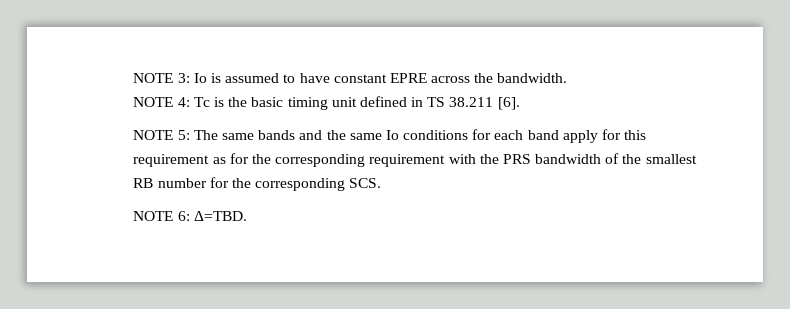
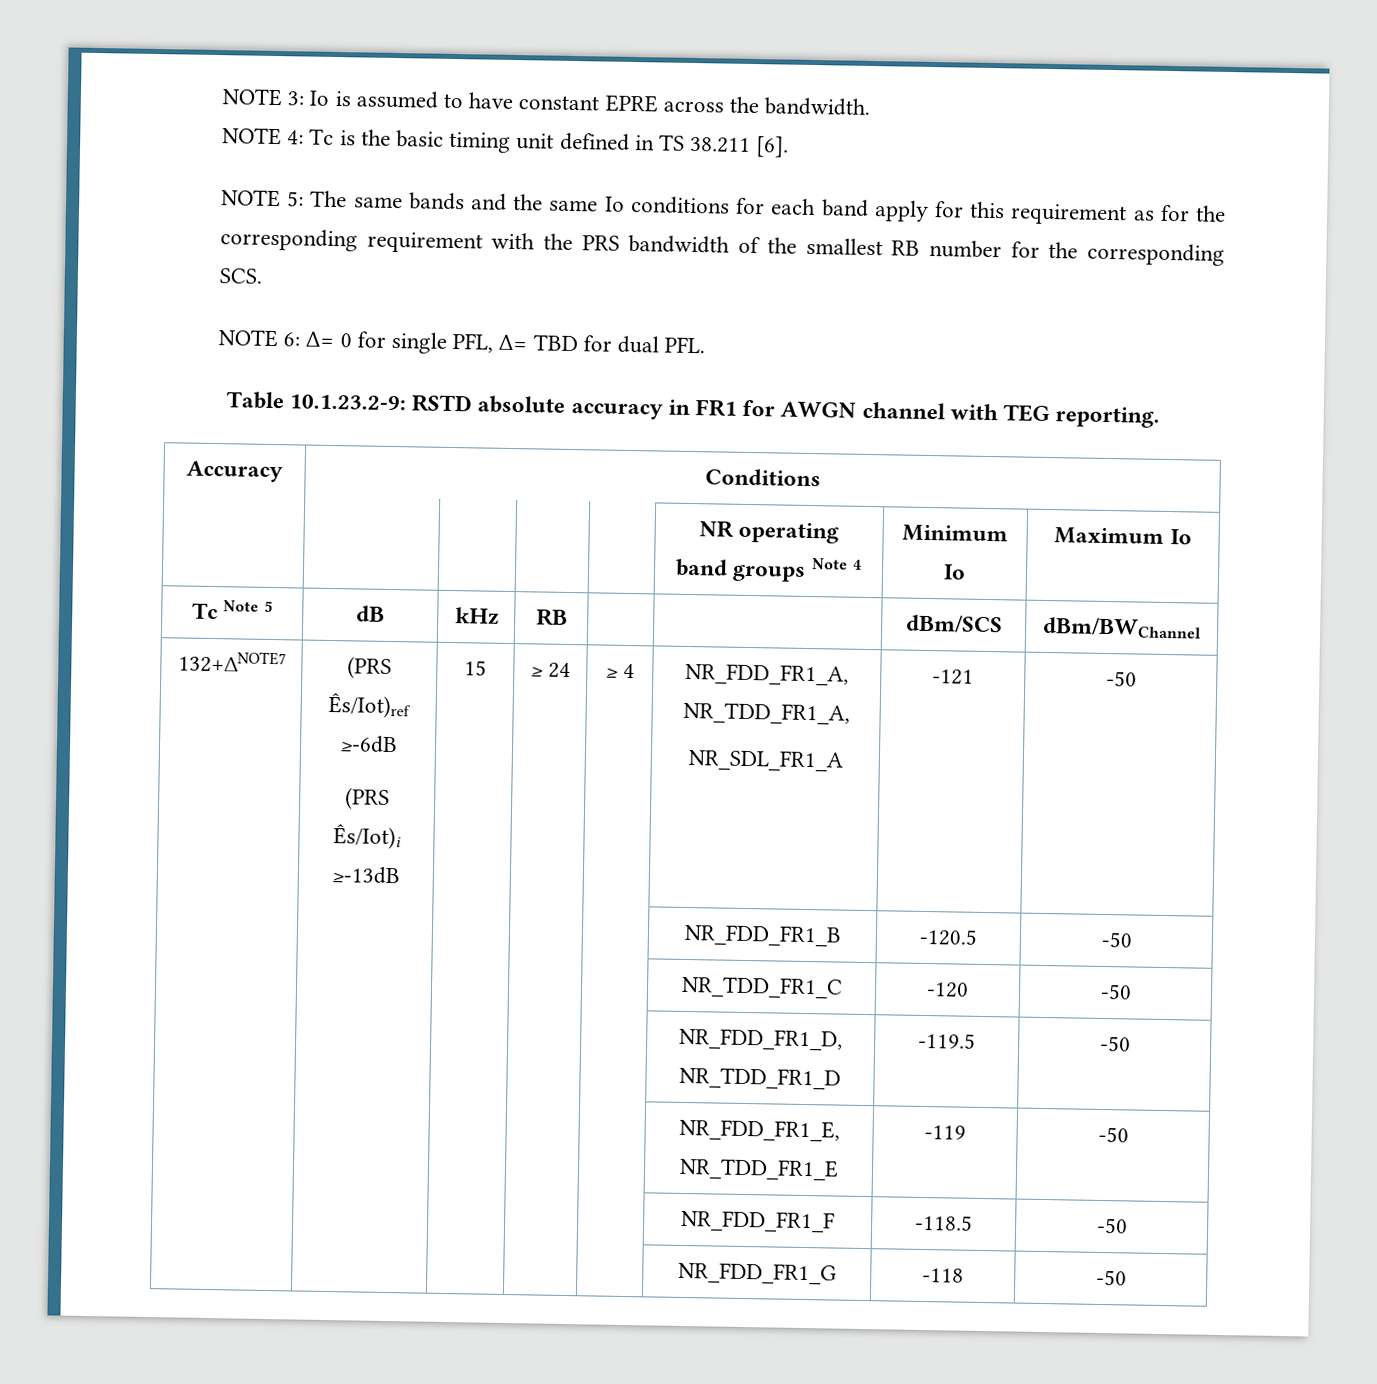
- NOTE 6: Δ=TBD.
+ NOTE 6: Δ= 0 for single PFL, Δ= TBD for dual PFL.
+ Table 10.1.23.2-9: RSTD absolute accuracy in FR1 for AWGN channel with TEG reporting.
+ Accuracy | Conditions
+ | | | | | NR operating band groups Note 4 | Minimum Io | Maximum Io
+ Tc Note 5 | dB | kHz | RB | | | dBm/SCS | dBm/BWChannel
+ 132+∆NOTE7 | (PRS Ês/Iot)ref ≥-6dB
+ (PRS Ês/Iot)i ≥-13dB | 15 | ≥ 24 | ≥ 4 | NR_FDD_FR1_A, NR_TDD_FR1_A,
+ NR_SDL_FR1_A | -121 | -50
+ | | | | | NR_FDD_FR1_B | -120.5 | -50
+ | | | | | NR_TDD_FR1_C | -120 | -50
+ | | | | | NR_FDD_FR1_D, NR_TDD_FR1_D | -119.5 | -50
+ | | | | | NR_FDD_FR1_E, NR_TDD_FR1_E | -119 | -50
+ | | | | | NR_FDD_FR1_F | -118.5 | -50
+ | | | | | NR_FDD_FR1_G | -118 | -50

